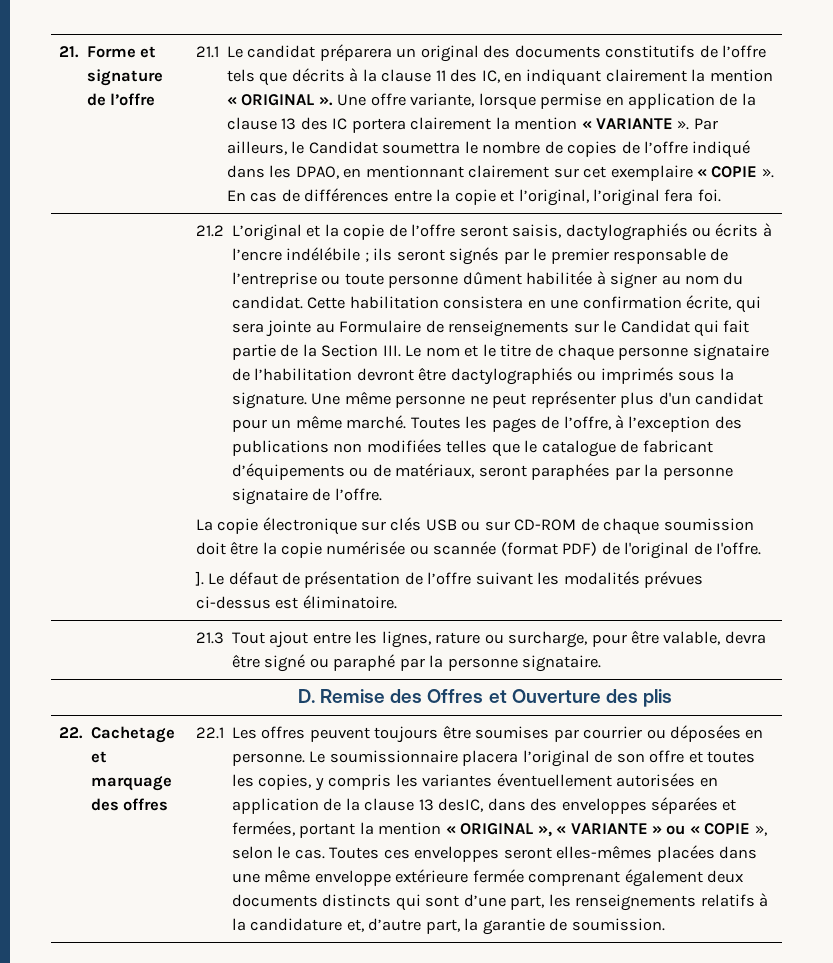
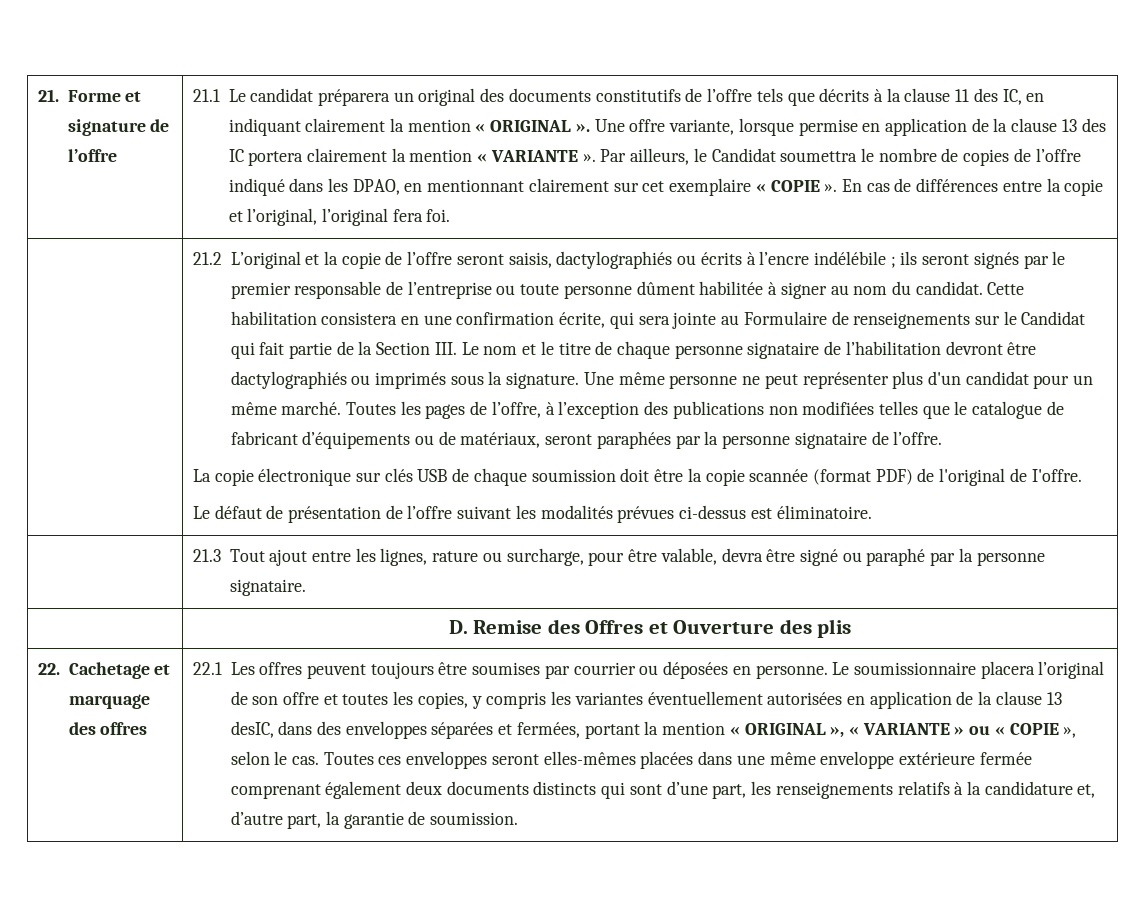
- La copie électronique sur clés USB ou sur CD-ROM de chaque soumission doit être la copie numérisée ou scannée (format PDF) de l'original de I'offre.
+ La copie électronique sur clés USB de chaque soumission doit être la copie scannée (format PDF) de l'original de I'offre.
- ].

